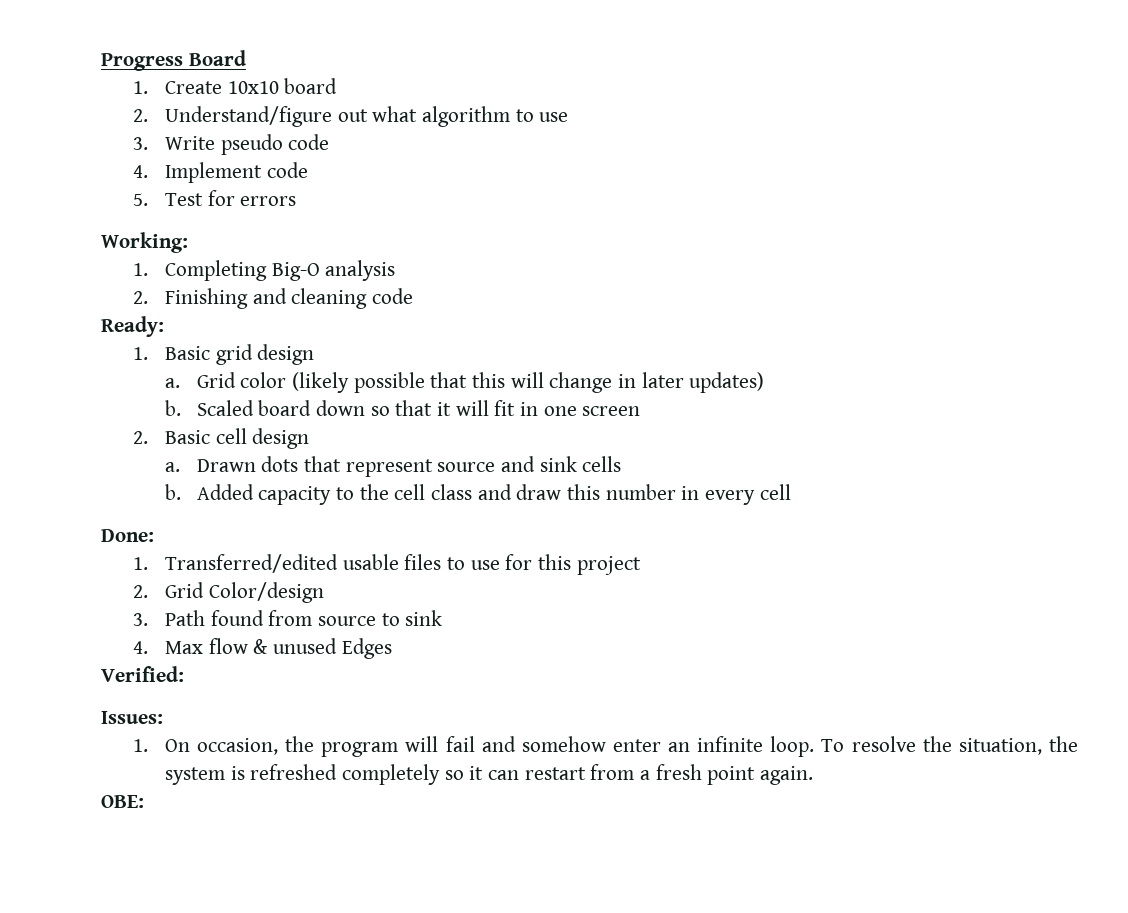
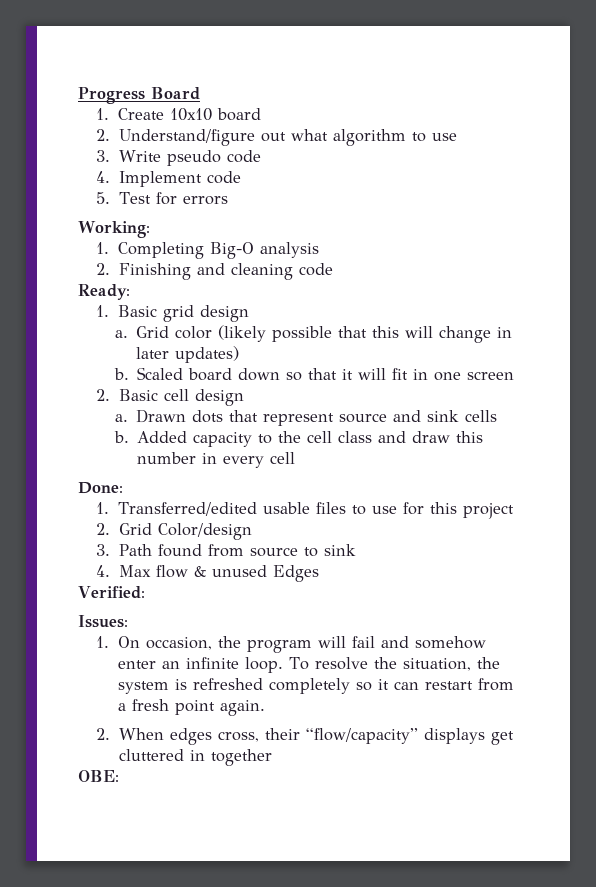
+ 2. When edges cross, their “flow/capacity” displays get cluttered in together

